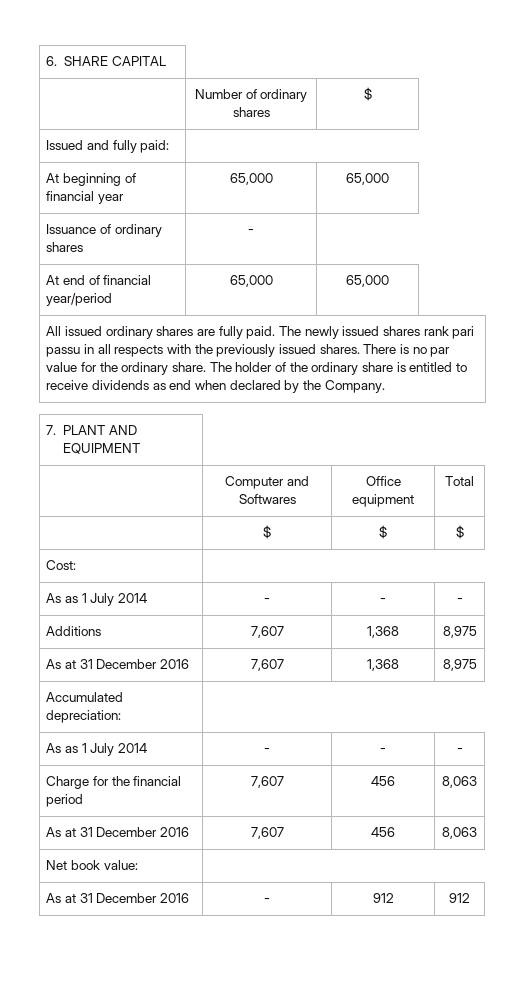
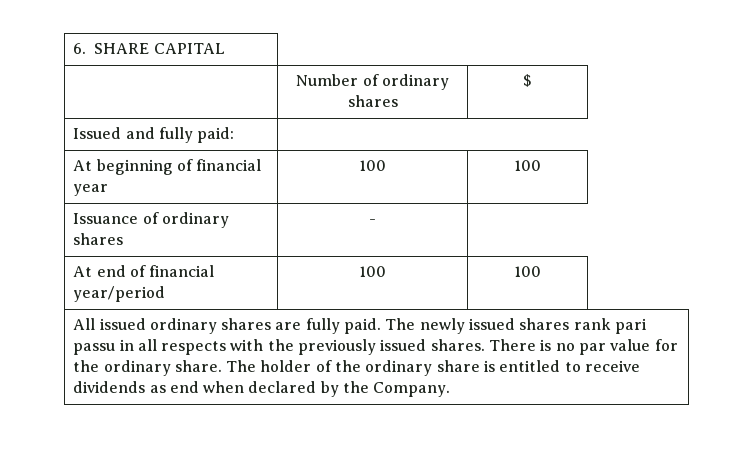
- At beginning of financial year | 65,000 | 65,000
+ At beginning of financial year | 100 | 100
- At end of financial year/period | 65,000 | 65,000
+ At end of financial year/period | 100 | 100
- 7. PLANT AND EQUIPMENT
- | Computer and Softwares | Office equipment | Total
- | $ | $ | $
- Cost:
- As as 1 July 2014 | - | - | -
- Additions | 7,607 | 1,368 | 8,975
- As at 31 December 2016 | 7,607 | 1,368 | 8,975
- Accumulated depreciation:
- As as 1 July 2014 | - | - | -
- Charge for the financial period | 7,607 | 456 | 8,063
- As at 31 December 2016 | 7,607 | 456 | 8,063
- Net book value:
- As at 31 December 2016 | - | 912 | 912

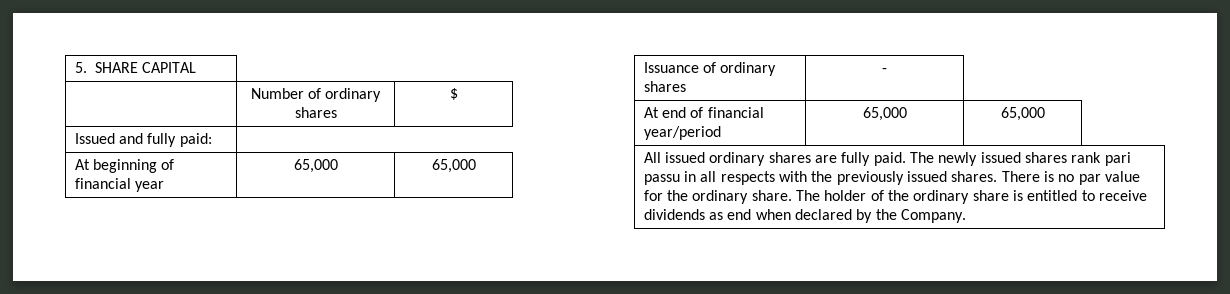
- 6. SHARE CAPITAL
+ 5. SHARE CAPITAL
- At beginning of financial year | 100 | 100
+ At beginning of financial year | 65,000 | 65,000
- At end of financial year/period | 100 | 100
+ At end of financial year/period | 65,000 | 65,000

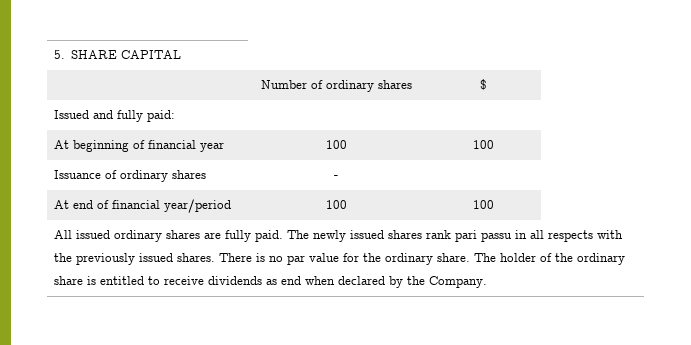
- At beginning of financial year | 65,000 | 65,000
+ At beginning of financial year | 100 | 100
- At end of financial year/period | 65,000 | 65,000
+ At end of financial year/period | 100 | 100

